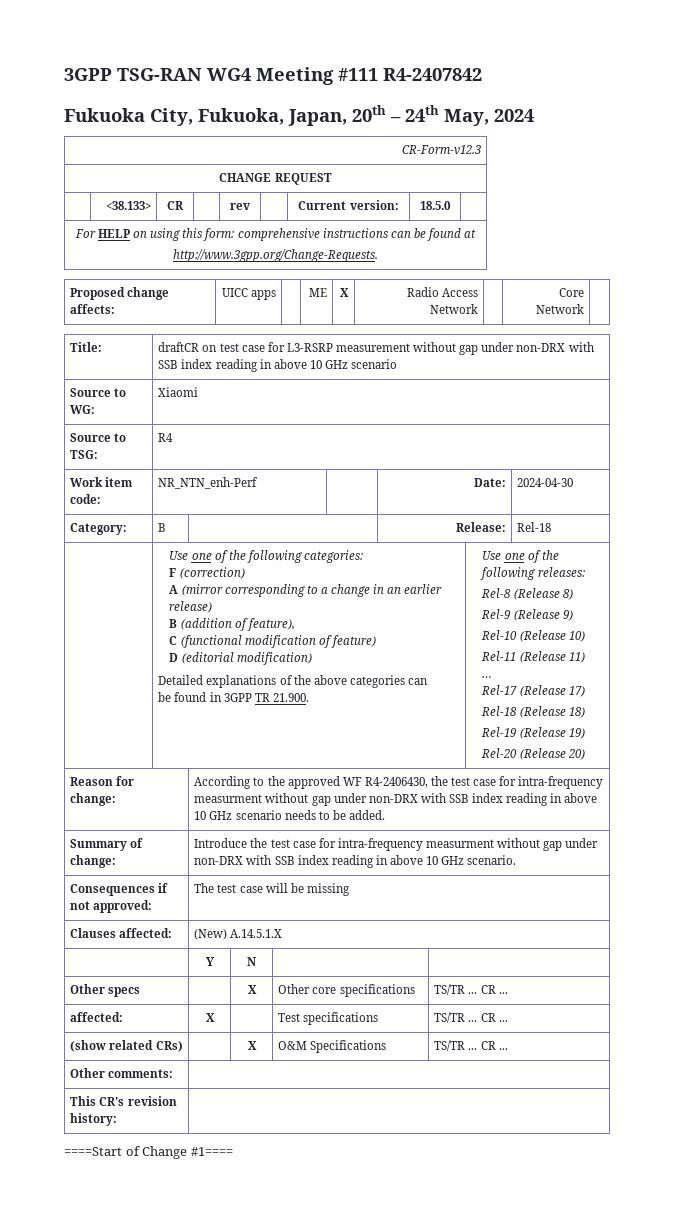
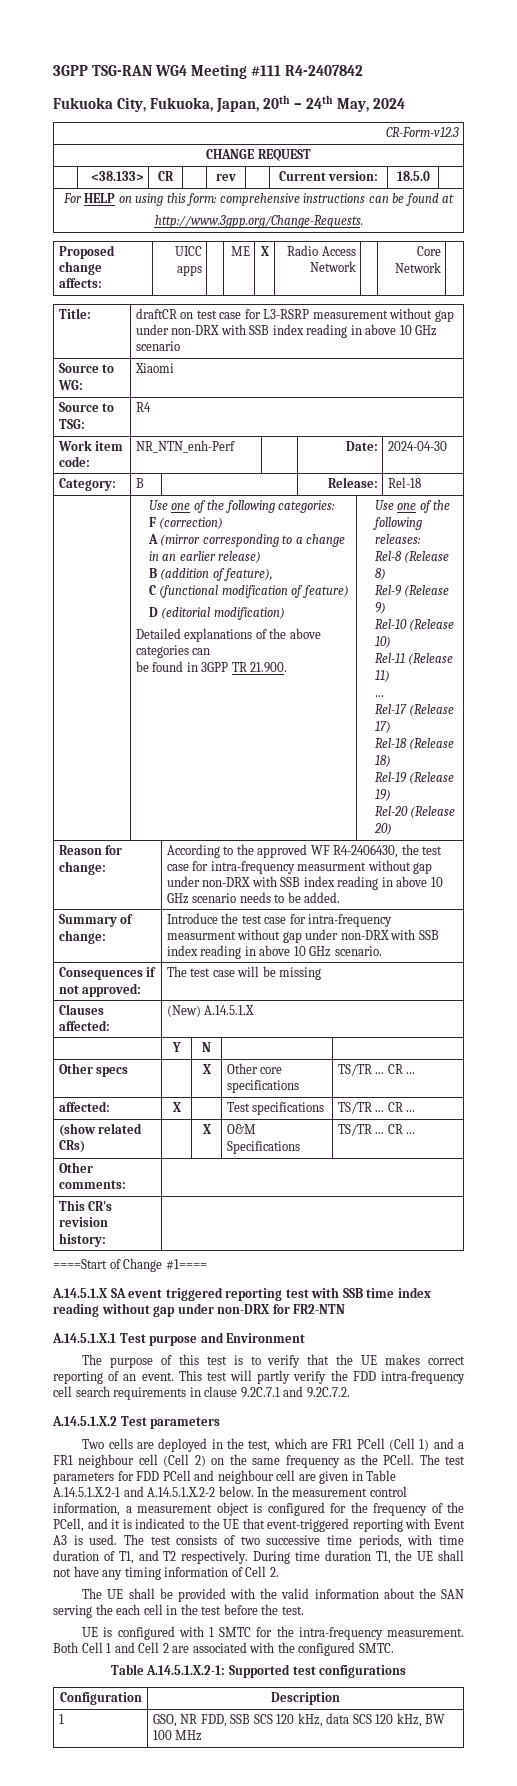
+ A.14.5.1.X SA event triggered reporting test with SSB time index reading without gap under non-DRX for FR2-NTN
+ A.14.5.1.X.1 Test purpose and Environment
+ The purpose of this test is to verify that the UE makes correct reporting of an event. This test will partly verify the FDD intra-frequency cell search requirements in clause 9.2C.7.1 and 9.2C.7.2.
+ A.14.5.1.X.2 Test parameters
+ Two cells are deployed in the test, which are FR1 PCell (Cell 1) and a FR1 neighbour cell (Cell 2) on the same frequency as the PCell. The test parameters for FDD PCell and neighbour cell are given in Table A.14.5.1.X.2-1 and A.14.5.1.X.2-2 below. In the measurement control information, a measurement object is configured for the frequency of the PCell, and it is indicated to the UE that event-triggered reporting with Event A3 is used. The test consists of two successive time periods, with time duration of T1, and T2 respectively. During time duration T1, the UE shall not have any timing information of Cell 2.
+ The UE shall be provided with the valid information about the SAN serving the each cell in the test before the test.
+ UE is configured with 1 SMTC for the intra-frequency measurement. Both Cell 1 and Cell 2 are associated with the configured SMTC.
+ Table A.14.5.1.X.2-1: Supported test configurations
+ Configuration | Description
+ 1 | GSO, NR FDD, SSB SCS 120 kHz, data SCS 120 kHz, BW 100 MHz

